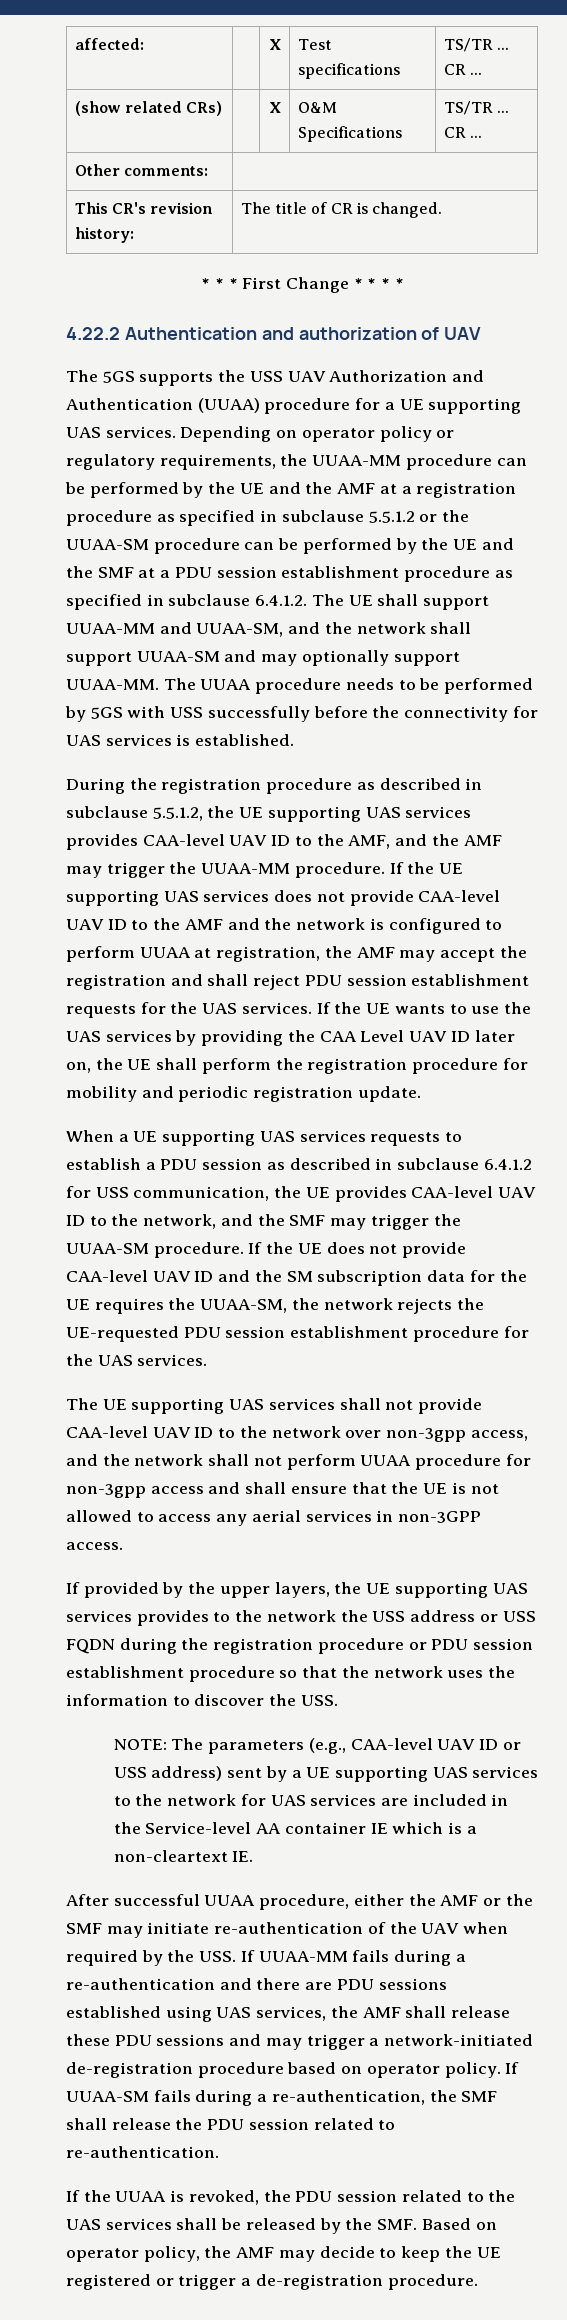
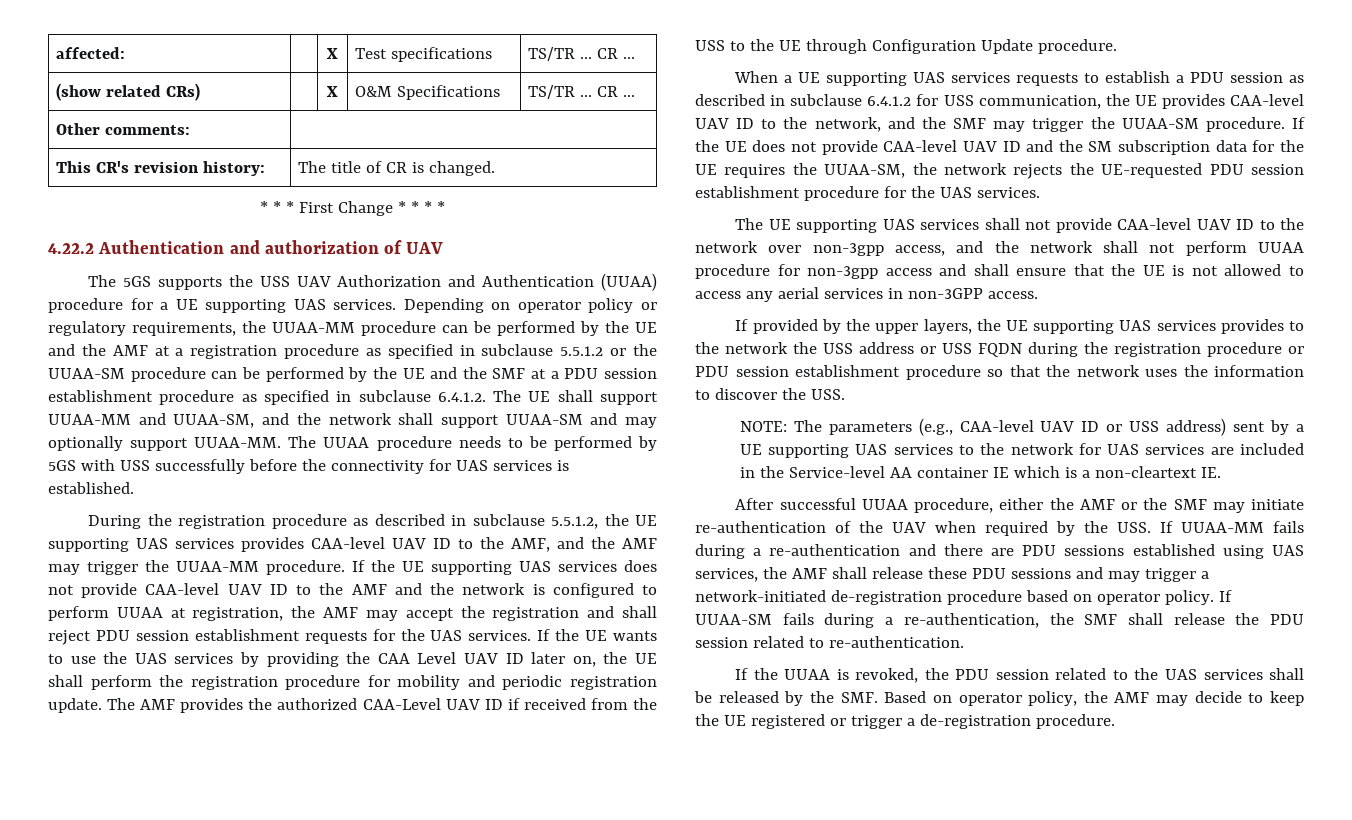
+ The AMF provides the authorized CAA-Level UAV ID if received from the USS to the UE through Configuration Update procedure.

